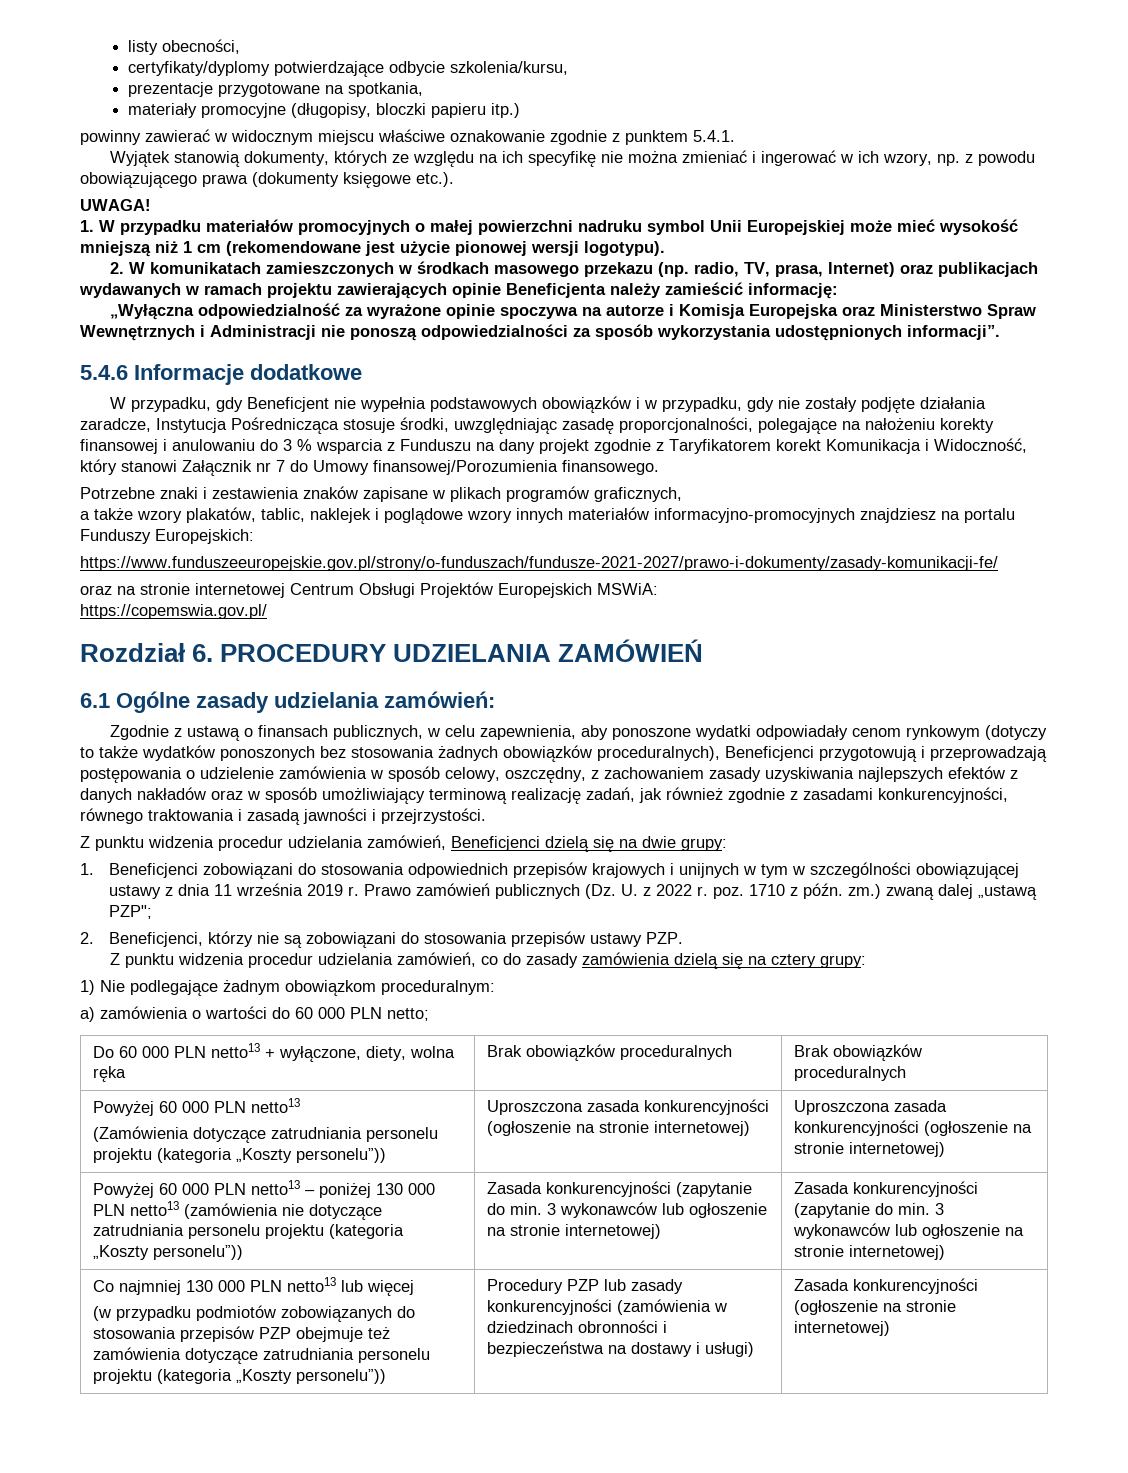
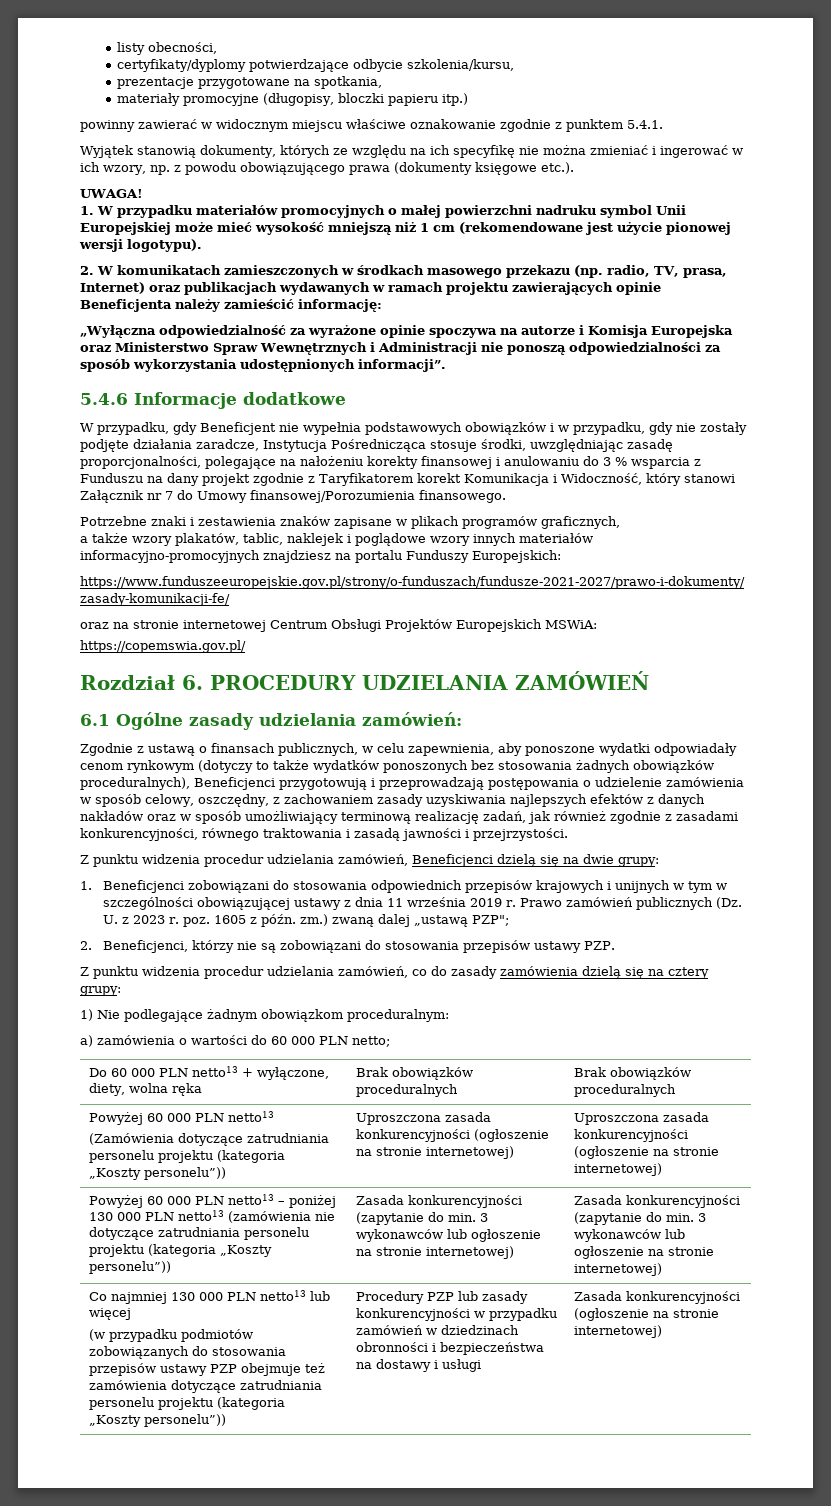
- Prawo zamówień publicznych (Dz. U. z 2022 r. poz. 1710 z późn. zm.) zwaną dalej „ustawą PZP";
+ Prawo zamówień publicznych (Dz. U. z 2023 r. poz. 1605 z późn. zm.) zwaną dalej „ustawą PZP";
- (w przypadku podmiotów zobowiązanych do stosowania przepisów PZP obejmuje też zamówienia dotyczące zatrudniania personelu projektu (kategoria „Koszty personelu”))
+ (w przypadku podmiotów zobowiązanych do stosowania przepisów ustawy PZP obejmuje też zamówienia dotyczące zatrudniania personelu projektu (kategoria „Koszty personelu”))
- Procedury PZP lub zasady konkurencyjności (zamówienia w dziedzinach obronności i bezpieczeństwa na dostawy i usługi)
+ Procedury PZP lub zasady konkurencyjności w przypadku zamówień w dziedzinach obronności i bezpieczeństwa na dostawy i usługi

